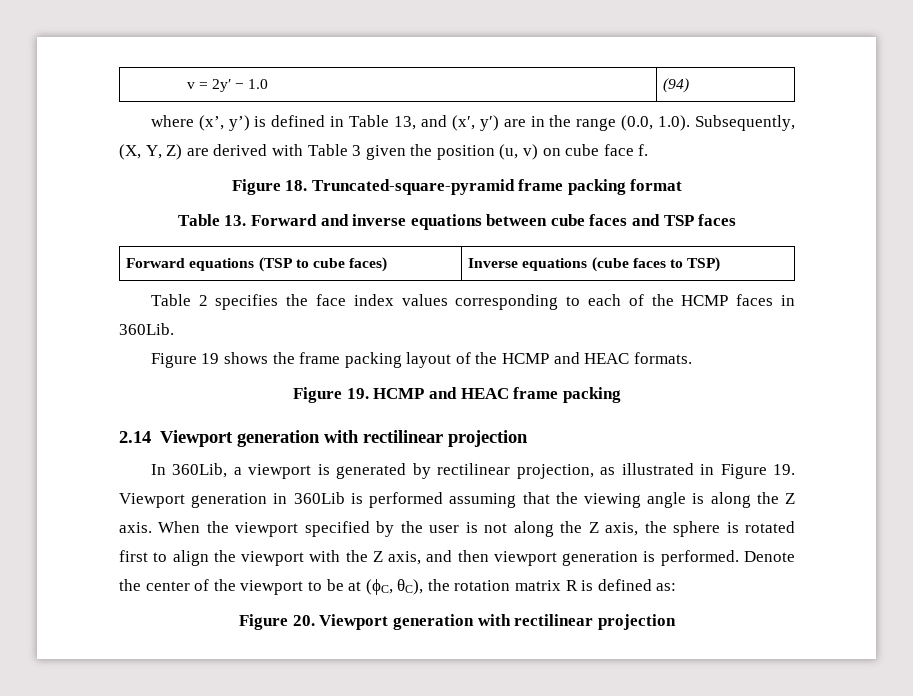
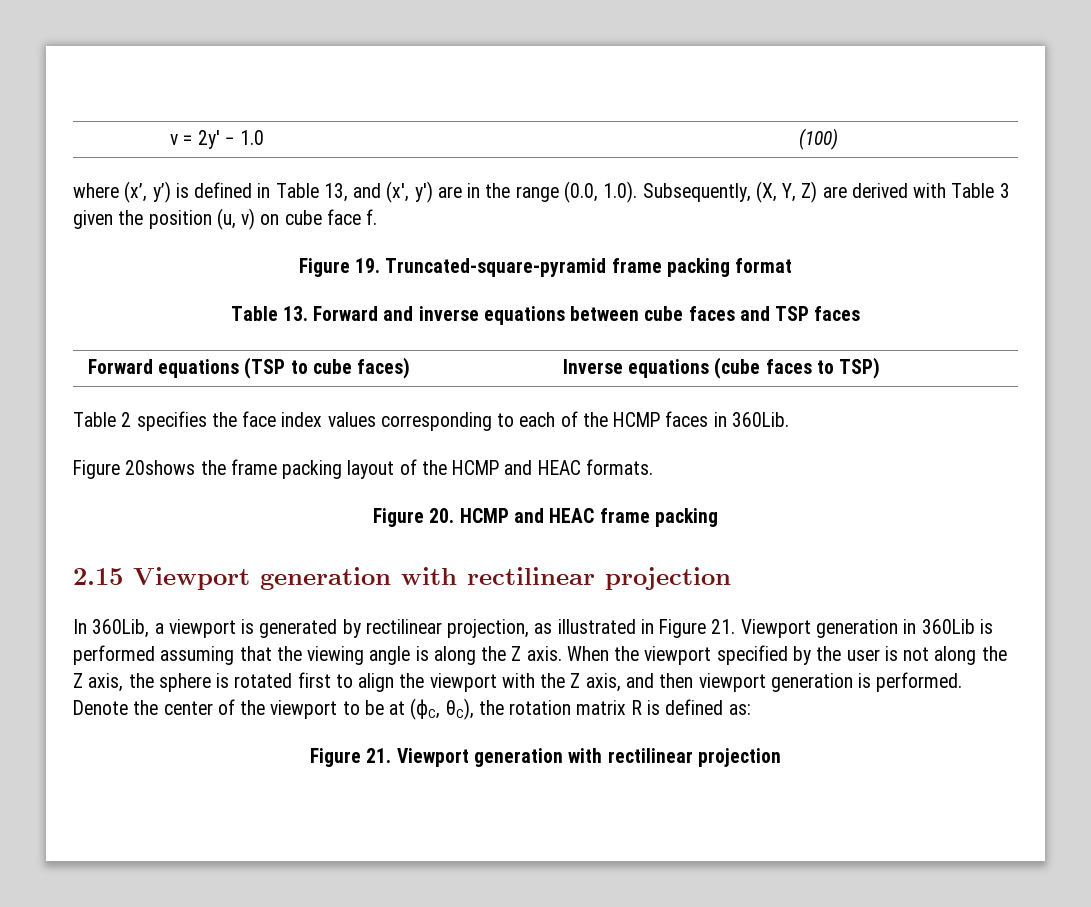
- v = 2y′ − 1.0 | (94)
+ v = 2y′ − 1.0 | (100)
- Figure 18. Truncated-square-pyramid frame packing format
+ Figure 19. Truncated-square-pyramid frame packing format
- Figure 19 shows the frame packing layout of the HCMP and HEAC formats.
+ Figure 20shows the frame packing layout of the HCMP and HEAC formats.
- Figure 19. HCMP and HEAC frame packing
+ Figure 20. HCMP and HEAC frame packing
- 2.14 Viewport generation with rectilinear projection
+ 2.15 Viewport generation with rectilinear projection
- In 360Lib, a viewport is generated by rectilinear projection, as illustrated in Figure 19. Viewport generation in 360Lib is performed assuming that the viewing angle is along the Z axis.
+ In 360Lib, a viewport is generated by rectilinear projection, as illustrated in Figure 21. Viewport generation in 360Lib is performed assuming that the viewing angle is along the Z axis.
- Figure 20. Viewport generation with rectilinear projection
+ Figure 21. Viewport generation with rectilinear projection

